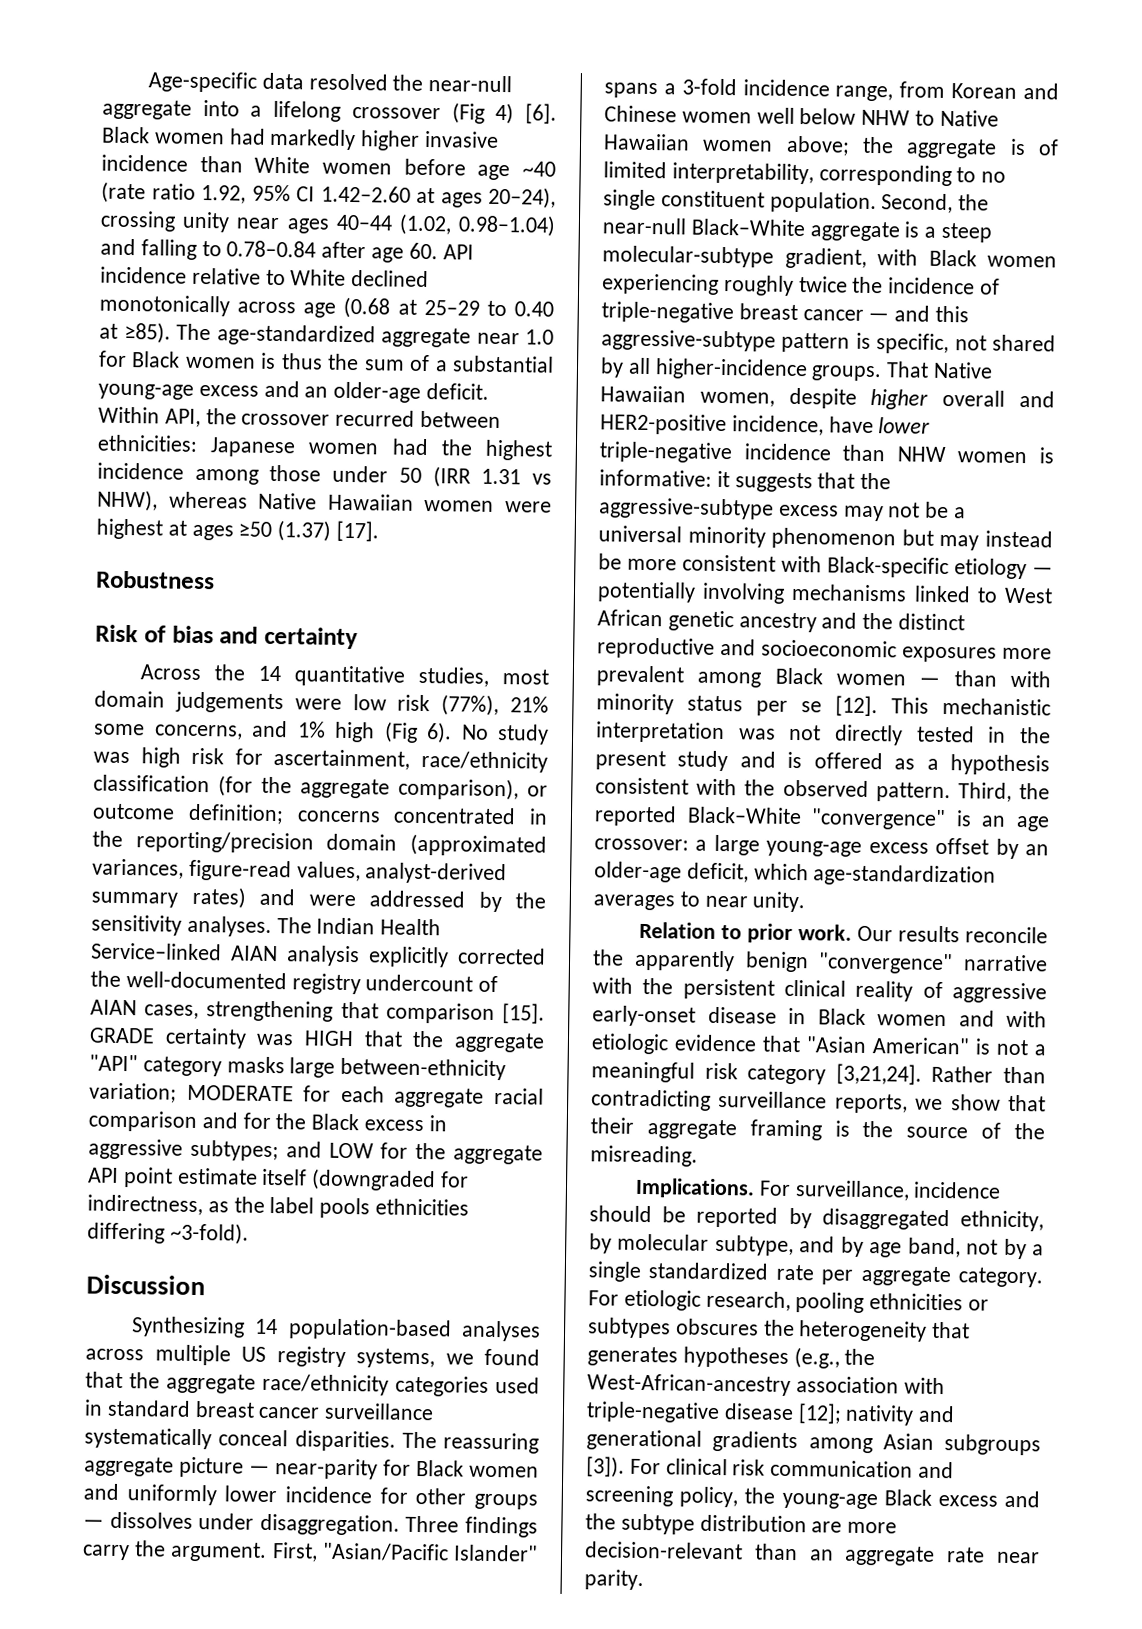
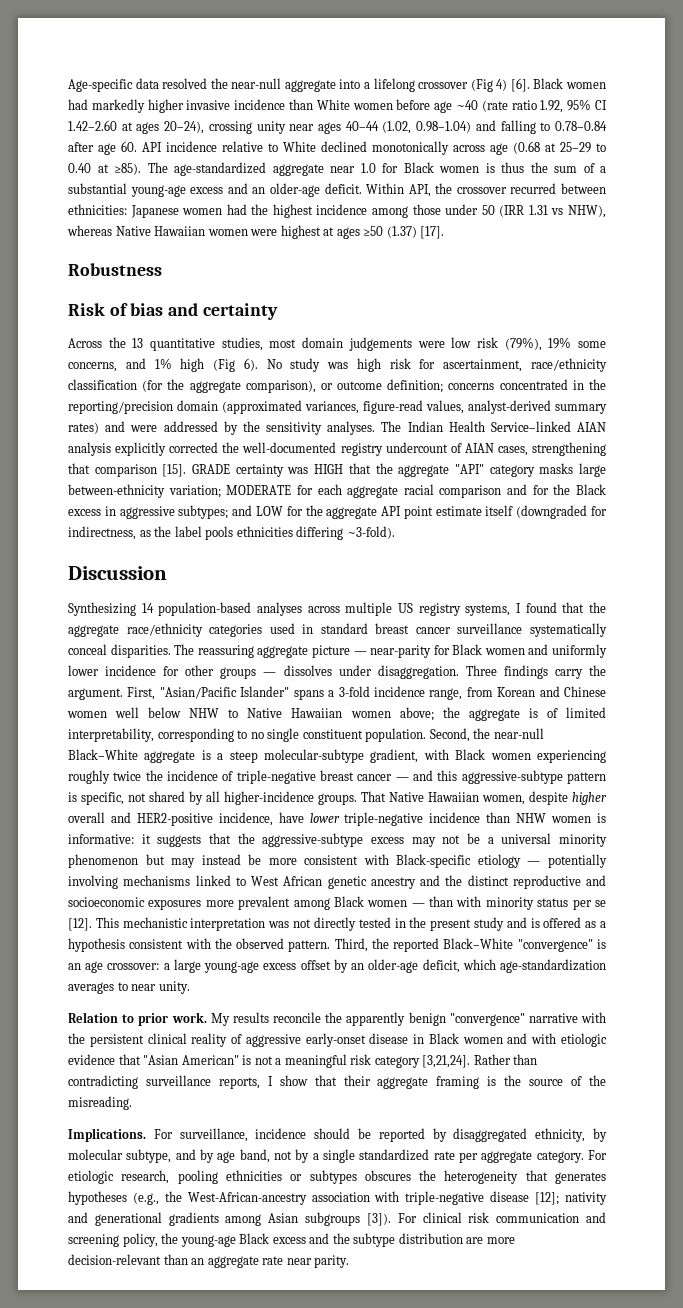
- Across the 14 quantitative studies, most domain judgements were low risk (77%), 21% some concerns, and 1% high (Fig 6).
+ Across the 13 quantitative studies, most domain judgements were low risk (79%), 19% some concerns, and 1% high (Fig 6).
- Synthesizing 14 population-based analyses across multiple US registry systems, we found that the aggregate race/ethnicity categories used in standard breast cancer surveillance systematically conceal disparities.
+ Synthesizing 14 population-based analyses across multiple US registry systems, I found that the aggregate race/ethnicity categories used in standard breast cancer surveillance systematically conceal disparities.
- Our results reconcile the apparently benign "convergence" narrative with the persistent clinical reality of aggressive early-onset disease in Black women and with etiologic evidence that "Asian American" is not a meaningful risk category [3,21,24].
+ My results reconcile the apparently benign "convergence" narrative with the persistent clinical reality of aggressive early-onset disease in Black women and with etiologic evidence that "Asian American" is not a meaningful risk category [3,21,24].
- Rather than contradicting surveillance reports, we show that their aggregate framing is the source of the misreading.
+ Rather than contradicting surveillance reports, I show that their aggregate framing is the source of the misreading.

